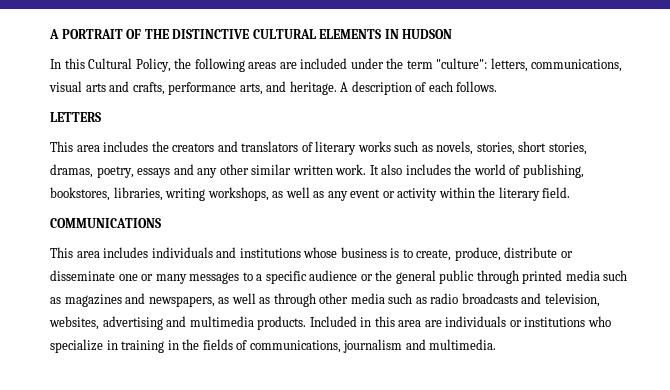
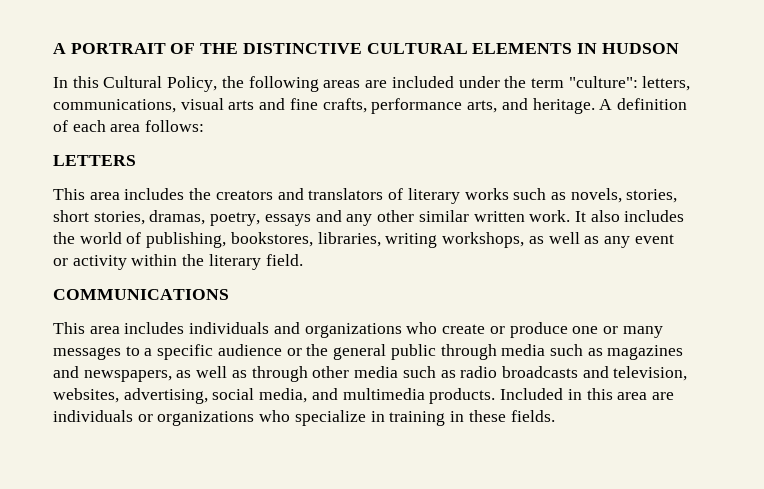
- In this Cultural Policy, the following areas are included under the term "culture": letters, communications, visual arts and crafts, performance arts, and heritage.
+ In this Cultural Policy, the following areas are included under the term "culture": letters, communications, visual arts and fine crafts, performance arts, and heritage.
- A description of each follows.
+ A definition of each area follows:
- This area includes individuals and institutions whose business is to create, produce, distribute or disseminate one or many messages to a specific audience or the general public through printed media such as magazines and newspapers, as well as through other media such as radio broadcasts and television, websites, advertising and multimedia products.
+ This area includes individuals and organizations who create or produce one or many messages to a specific audience or the general public through media such as magazines and newspapers, as well as through other media such as radio broadcasts and television, websites, advertising, social media, and multimedia products.
- Included in this area are individuals or institutions who specialize in training in the fields of communications, journalism and multimedia.
+ Included in this area are individuals or organizations who specialize in training in these fields.

